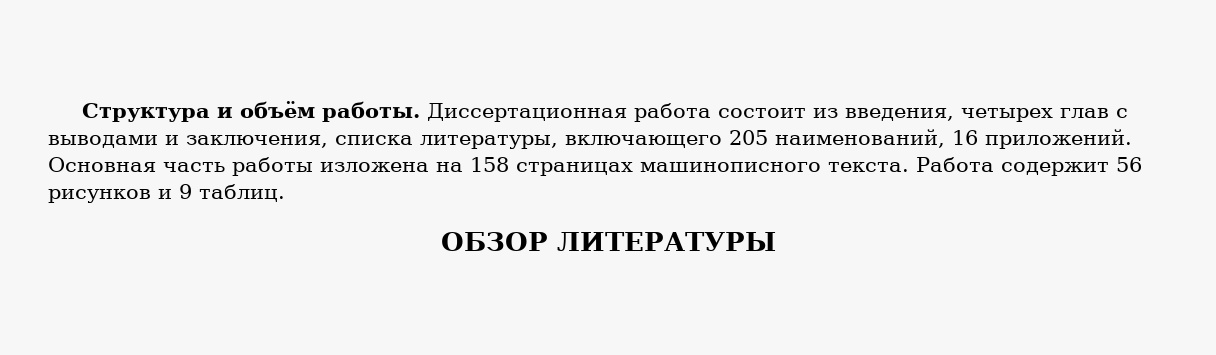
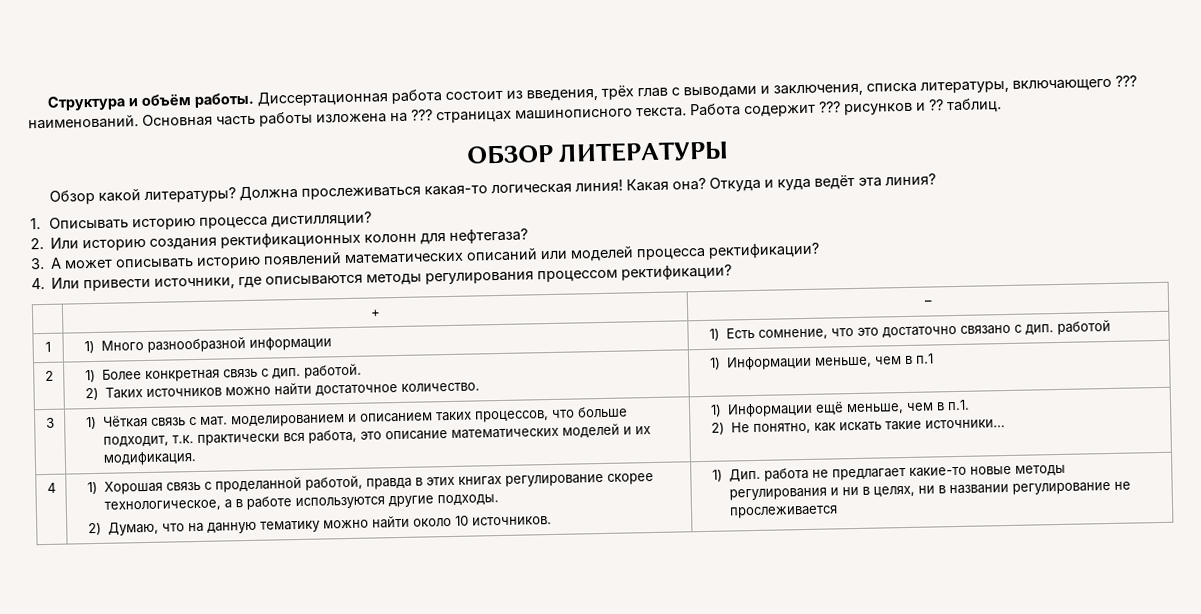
- Диссертационная работа состоит из введения, четырех глав с выводами и заключения, списка литературы, включающего 205 наименований, 16 приложений.
+ Диссертационная работа состоит из введения, трёх глав с выводами и заключения, списка литературы, включающего ??? наименований.
- Основная часть работы изложена на 158 страницах машинописного текста.
+ Основная часть работы изложена на ??? страницах машинописного текста.
- Работа содержит 56 рисунков и 9 таблиц.
+ Работа содержит ??? рисунков и ?? таблиц.
+ Обзор какой литературы? Должна прослеживаться какая-то логическая линия! Какая она? Откуда и куда ведёт эта линия?
+ 1. Описывать историю процесса дистилляции?
+ 2. Или историю создания ректификационных колонн для нефтегаза?
+ 3. А может описывать историю появлений математических описаний или моделей процесса ректификации?
+ 4. Или привести источники, где описываются методы регулирования процессом ректификации?
+ | + | –
+ 1 | 1) Много разнообразной информации | 1) Есть сомнение, что это достаточно связано с дип. работой
+ 2 | 1) Более конкретная связь с дип. работой.
+ 2) Таких источников можно найти достаточное количество. | 1) Информации меньше, чем в п.1
+ 3 | 1) Чёткая связь с мат. моделированием и описанием таких процессов, что больше подходит, т.к. практически вся работа, это описание математических моделей и их модификация. | 1) Информации ещё меньше, чем в п.1.
+ 2) Не понятно, как искать такие источники…
+ 4 | 1) Хорошая связь с проделанной работой, правда в этих книгах регулирование скорее технологическое, а в работе используются другие подходы.
+ 2) Думаю, что на данную тематику можно найти около 10 источников. | 1) Дип. работа не предлагает какие-то новые методы регулирования и ни в целях, ни в названии регулирование не прослеживается

